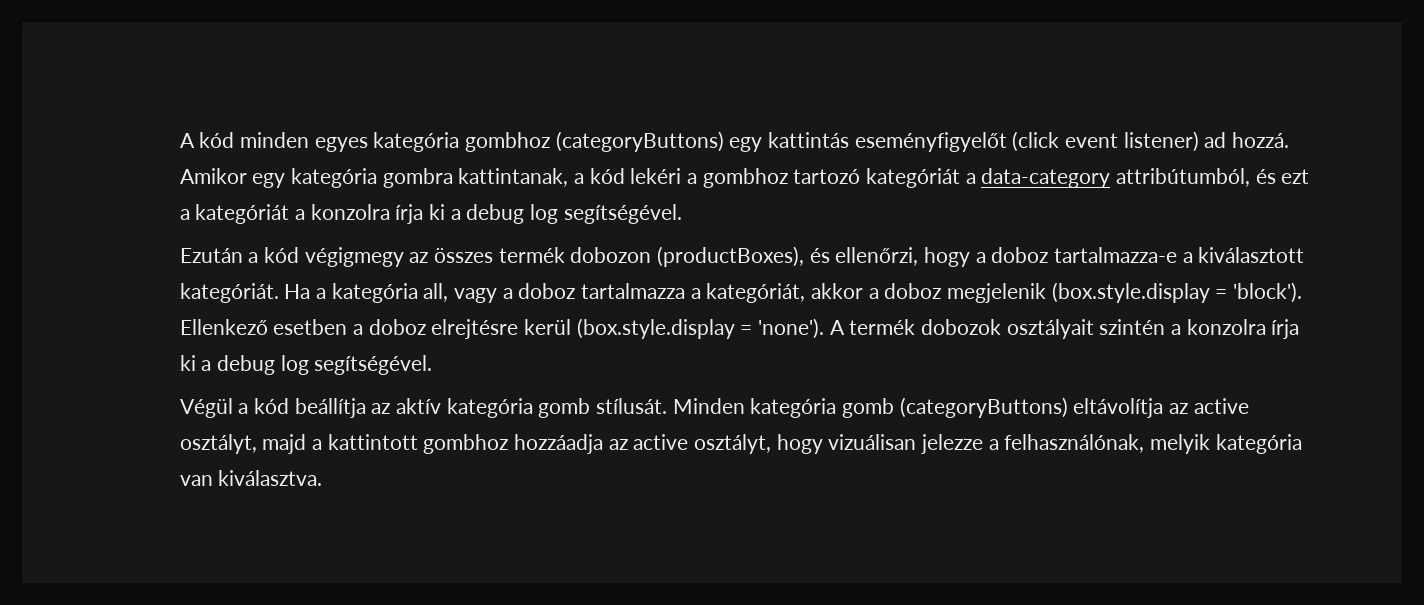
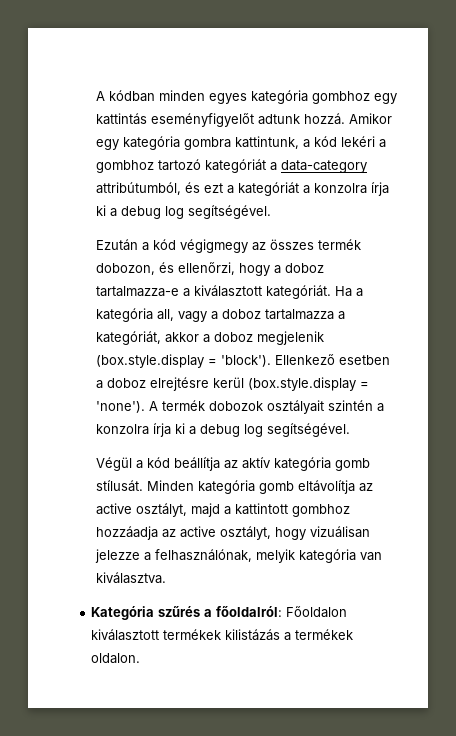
- A kód minden egyes kategória gombhoz (categoryButtons) egy kattintás eseményfigyelőt (click event listener) ad hozzá.
+ A kódban minden egyes kategória gombhoz egy kattintás eseményfigyelőt adtunk hozzá.
- Amikor egy kategória gombra kattintanak, a kód lekéri a gombhoz tartozó kategóriát a data-category attribútumból, és ezt a kategóriát a konzolra írja ki a debug log segítségével.
+ Amikor egy kategória gombra kattintunk, a kód lekéri a gombhoz tartozó kategóriát a data-category attribútumból, és ezt a kategóriát a konzolra írja ki a debug log segítségével.
- Ezután a kód végigmegy az összes termék dobozon (productBoxes), és ellenőrzi, hogy a doboz tartalmazza-e a kiválasztott kategóriát.
+ Ezután a kód végigmegy az összes termék dobozon, és ellenőrzi, hogy a doboz tartalmazza-e a kiválasztott kategóriát.
- Minden kategória gomb (categoryButtons) eltávolítja az active osztályt, majd a kattintott gombhoz hozzáadja az active osztályt, hogy vizuálisan jelezze a felhasználónak, melyik kategória van kiválasztva.
+ Minden kategória gomb eltávolítja az active osztályt, majd a kattintott gombhoz hozzáadja az active osztályt, hogy vizuálisan jelezze a felhasználónak, melyik kategória van kiválasztva.
+ Kategória szűrés a főoldalról: Főoldalon kiválasztott termékek kilistázás a termékek oldalon.

